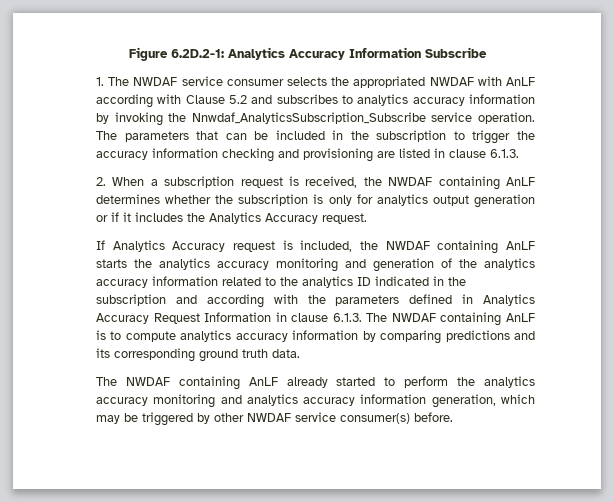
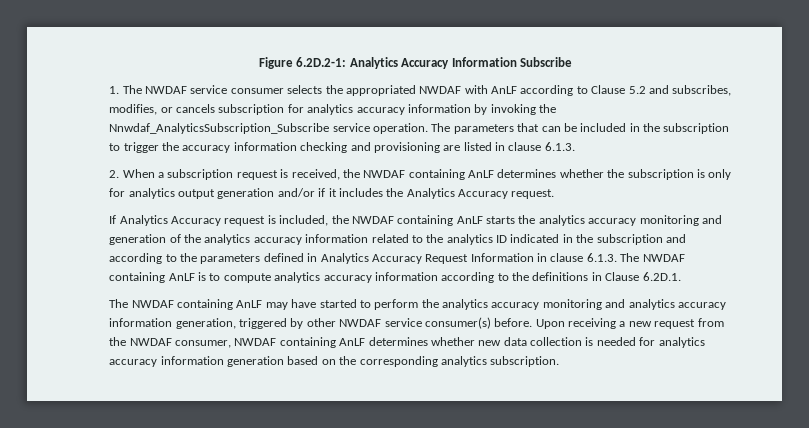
- 1. The NWDAF service consumer selects the appropriated NWDAF with AnLF according with Clause 5.2 and subscribes to analytics accuracy information by invoking the Nnwdaf_AnalyticsSubscription_Subscribe service operation.
+ 1. The NWDAF service consumer selects the appropriated NWDAF with AnLF according to Clause 5.2 and subscribes, modifies, or cancels subscription for analytics accuracy information by invoking the Nnwdaf_AnalyticsSubscription_Subscribe service operation.
- 2. When a subscription request is received, the NWDAF containing AnLF determines whether the subscription is only for analytics output generation or if it includes the Analytics Accuracy request.
+ 2. When a subscription request is received, the NWDAF containing AnLF determines whether the subscription is only for analytics output generation and/or if it includes the Analytics Accuracy request.
- If Analytics Accuracy request is included, the NWDAF containing AnLF starts the analytics accuracy monitoring and generation of the analytics accuracy information related to the analytics ID indicated in the subscription and according with the parameters defined in Analytics Accuracy Request Information in clause 6.1.3. The NWDAF containing AnLF is to compute analytics accuracy information by comparing predictions and its corresponding ground truth data.
- The NWDAF containing AnLF already started to perform the analytics accuracy monitoring and analytics accuracy information generation, which may be triggered by other NWDAF service consumer(s) before.
+ If Analytics Accuracy request is included, the NWDAF containing AnLF starts the analytics accuracy monitoring and generation of the analytics accuracy information related to the analytics ID indicated in the subscription and according to the parameters defined in Analytics Accuracy Request Information in clause 6.1.3. The NWDAF containing AnLF is to compute analytics accuracy information according to the definitions in Clause 6.2D.1.
+ The NWDAF containing AnLF may have started to perform the analytics accuracy monitoring and analytics accuracy information generation, triggered by other NWDAF service consumer(s) before.
+ Upon receiving a new request from the NWDAF consumer, NWDAF containing AnLF determines whether new data collection is needed for analytics accuracy information generation based on the corresponding analytics subscription.

